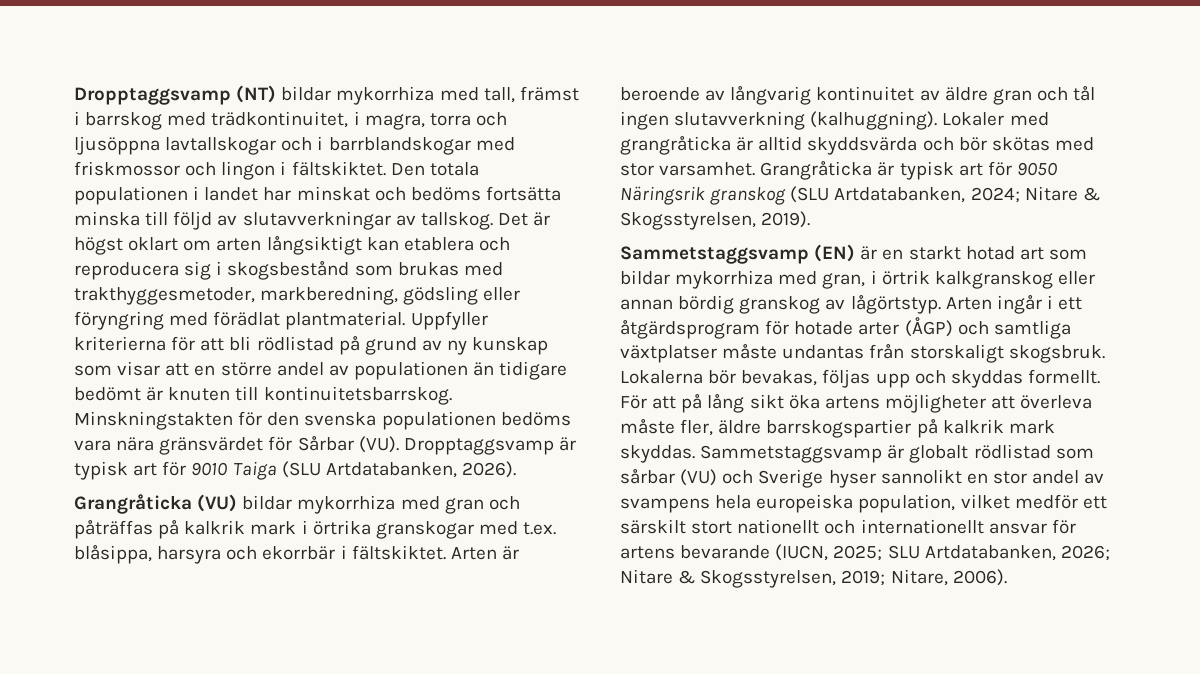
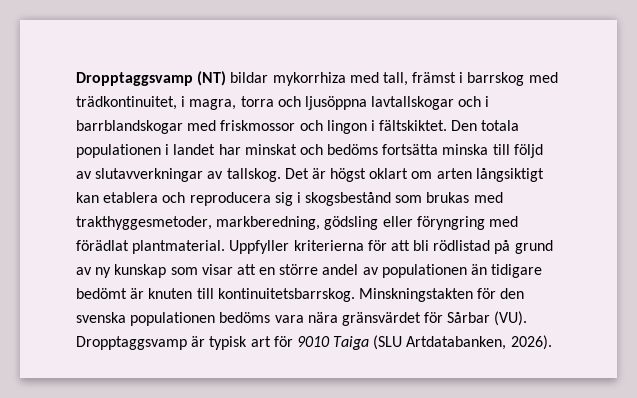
- Grangråticka (VU) bildar mykorrhiza med gran och påträffas på kalkrik mark i örtrika granskogar med t.ex. blåsippa, harsyra och ekorrbär i fältskiktet. Arten är beroende av långvarig kontinuitet av äldre gran och tål ingen slutavverkning (kalhuggning). Lokaler med grangråticka är alltid skyddsvärda och bör skötas med stor varsamhet. Grangråticka är typisk art för 9050 Näringsrik granskog (SLU Artdatabanken, 2024; Nitare & Skogsstyrelsen, 2019).
- Sammetstaggsvamp (EN) är en starkt hotad art som bildar mykorrhiza med gran, i örtrik kalkgranskog eller annan bördig granskog av lågörtstyp. Arten ingår i ett åtgärdsprogram för hotade arter (ÅGP) och samtliga växtplatser måste undantas från storskaligt skogsbruk. Lokalerna bör bevakas, följas upp och skyddas formellt. För att på lång sikt öka artens möjligheter att överleva måste fler, äldre barrskogspartier på kalkrik mark skyddas. Sammetstaggsvamp är globalt rödlistad som sårbar (VU) och Sverige hyser sannolikt en stor andel av svampens hela europeiska population, vilket medför ett särskilt stort nationellt och internationellt ansvar för artens bevarande (IUCN, 2025; SLU Artdatabanken, 2026; Nitare & Skogsstyrelsen, 2019; Nitare, 2006).

